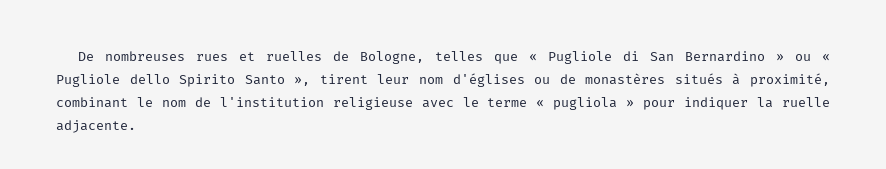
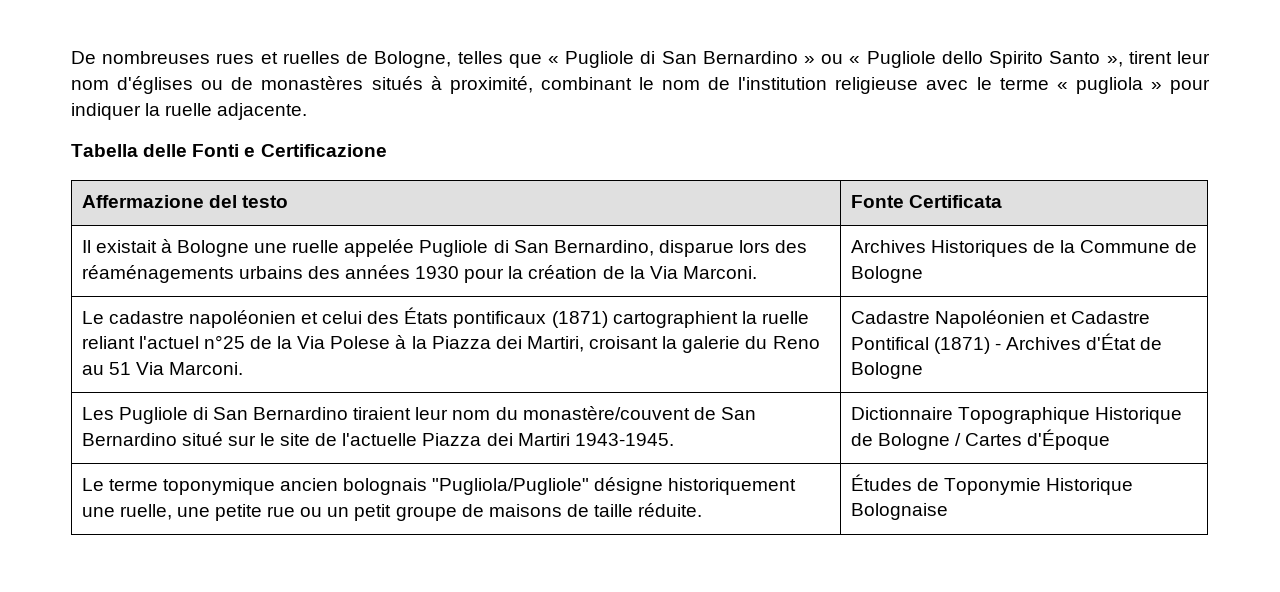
+ Tabella delle Fonti e Certificazione
+ Affermazione del testo | Fonte Certificata
+ Il existait à Bologne une ruelle appelée Pugliole di San Bernardino, disparue lors des réaménagements urbains des années 1930 pour la création de la Via Marconi. | Archives Historiques de la Commune de Bologne
+ Le cadastre napoléonien et celui des États pontificaux (1871) cartographient la ruelle reliant l'actuel n°25 de la Via Polese à la Piazza dei Martiri, croisant la galerie du Reno au 51 Via Marconi. | Cadastre Napoléonien et Cadastre Pontifical (1871) - Archives d'État de Bologne
+ Les Pugliole di San Bernardino tiraient leur nom du monastère/couvent de San Bernardino situé sur le site de l'actuelle Piazza dei Martiri 1943-1945. | Dictionnaire Topographique Historique de Bologne / Cartes d'Époque
+ Le terme toponymique ancien bolognais "Pugliola/Pugliole" désigne historiquement une ruelle, une petite rue ou un petit groupe de maisons de taille réduite. | Études de Toponymie Historique Bolognaise

